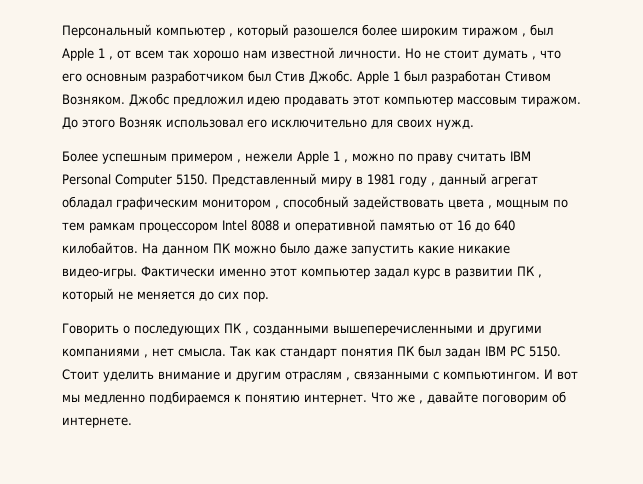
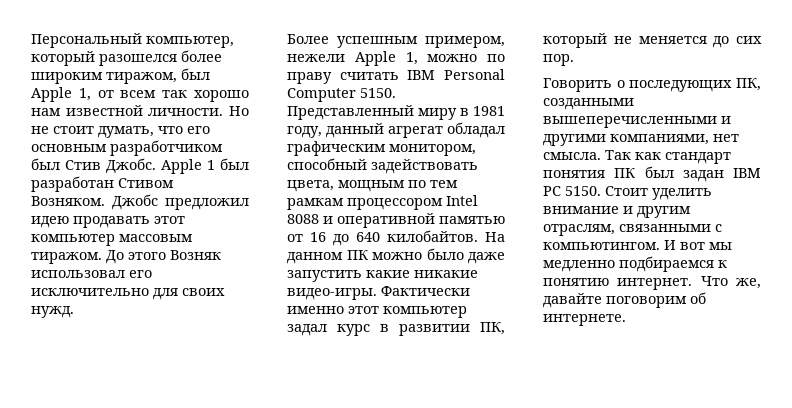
- Персональный компьютер , который разошелся более широким тиражом , был Apple 1 , от всем так хорошо нам известной личности.
+ Персональный компьютер, который разошелся более широким тиражом, был Apple 1, от всем так хорошо нам известной личности.
- Но не стоит думать , что его основным разработчиком был Стив Джобс.
+ Но не стоит думать, что его основным разработчиком был Стив Джобс.
- Более успешным примером , нежели Apple 1 , можно по праву считать IBM Personal Computer 5150.
+ Более успешным примером, нежели Apple 1, можно по праву считать IBM Personal Computer 5150.
- Представленный миру в 1981 году , данный агрегат обладал графическим монитором , способный задействовать цвета , мощным по тем рамкам процессором Intel 8088 и оперативной памятью от 16 до 640 килобайтов.
+ Представленный миру в 1981 году, данный агрегат обладал графическим монитором, способный задействовать цвета, мощным по тем рамкам процессором Intel 8088 и оперативной памятью от 16 до 640 килобайтов.
- Фактически именно этот компьютер задал курс в развитии ПК , который не меняется до сих пор.
+ Фактически именно этот компьютер задал курс в развитии ПК, который не меняется до сих пор.
- Говорить о последующих ПК , созданными вышеперечисленными и другими компаниями , нет смысла.
+ Говорить о последующих ПК, созданными вышеперечисленными и другими компаниями, нет смысла.
- Стоит уделить внимание и другим отраслям , связанными с компьютингом.
+ Стоит уделить внимание и другим отраслям, связанными с компьютингом.
- Что же , давайте поговорим об интернете.
+ Что же, давайте поговорим об интернете.

